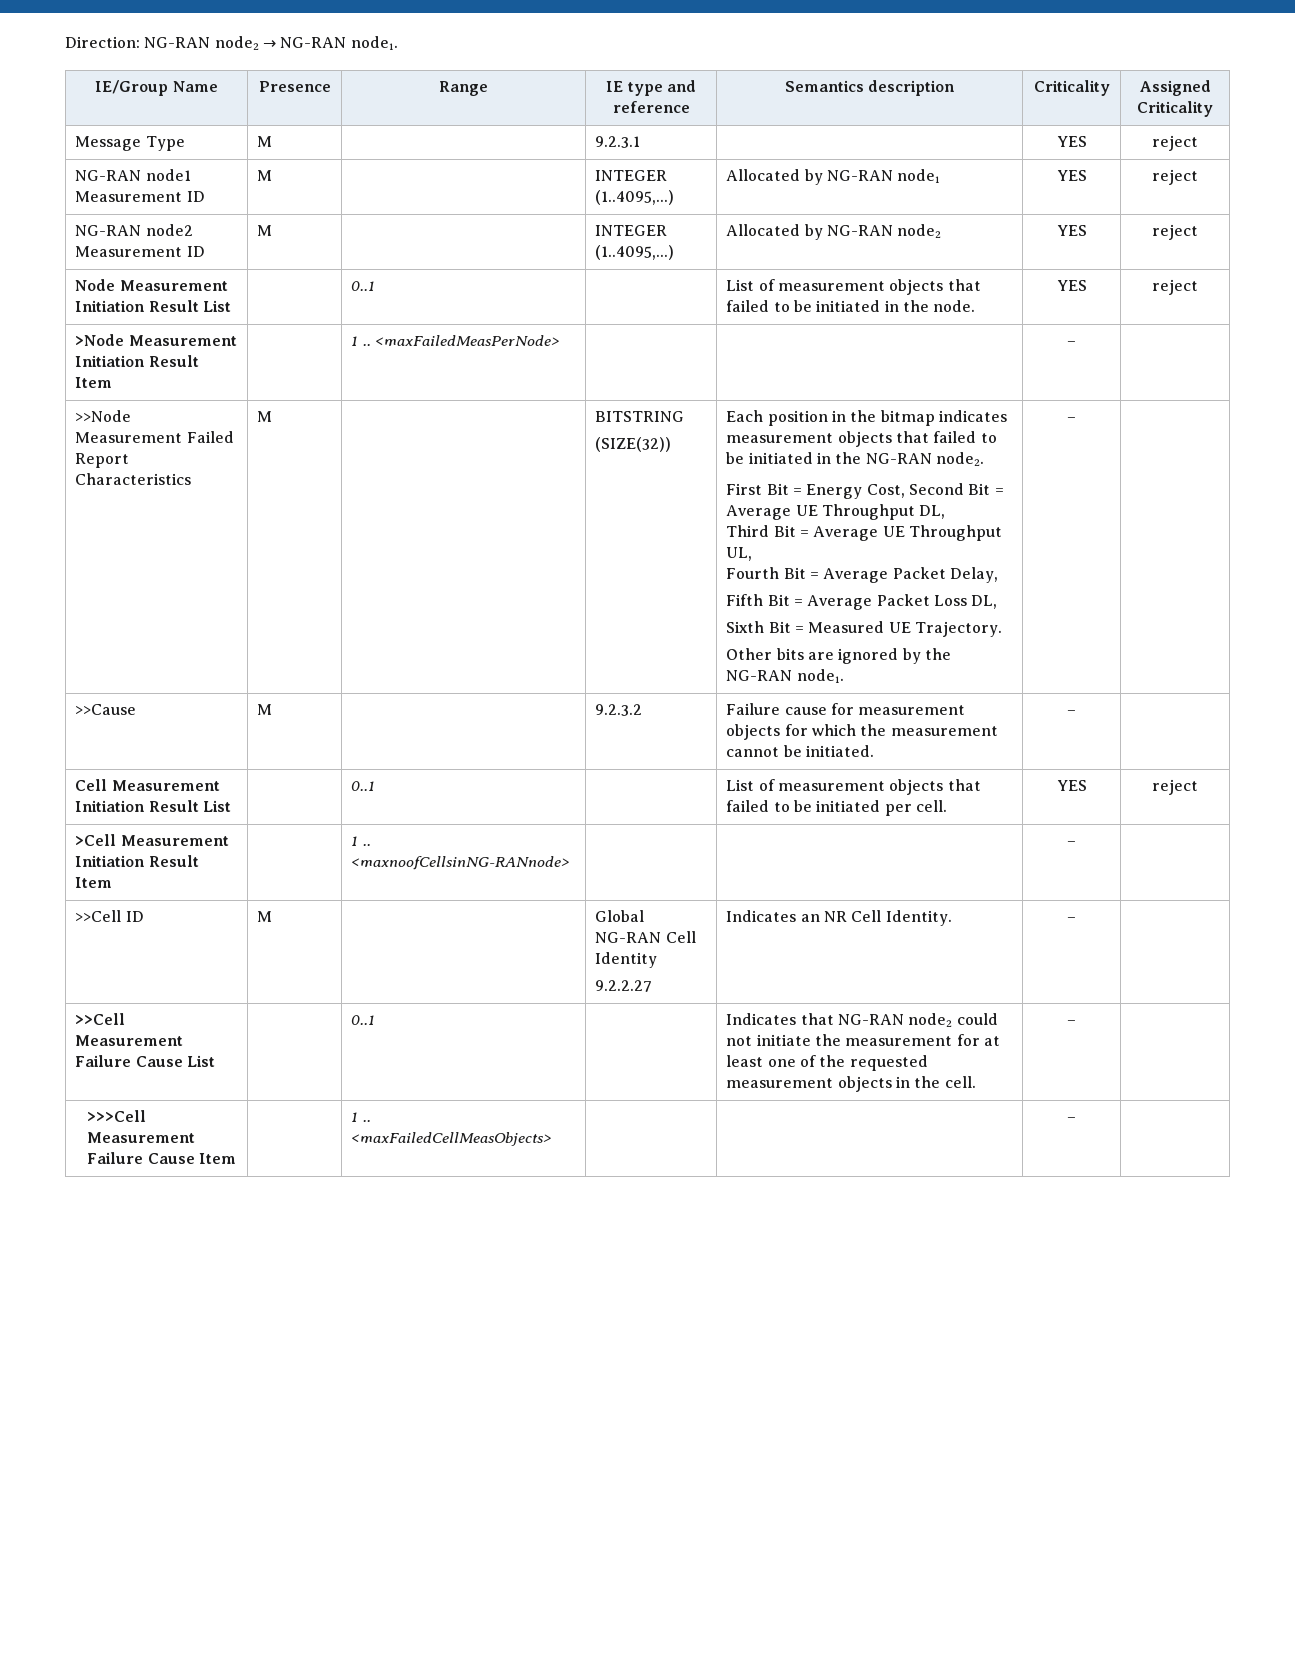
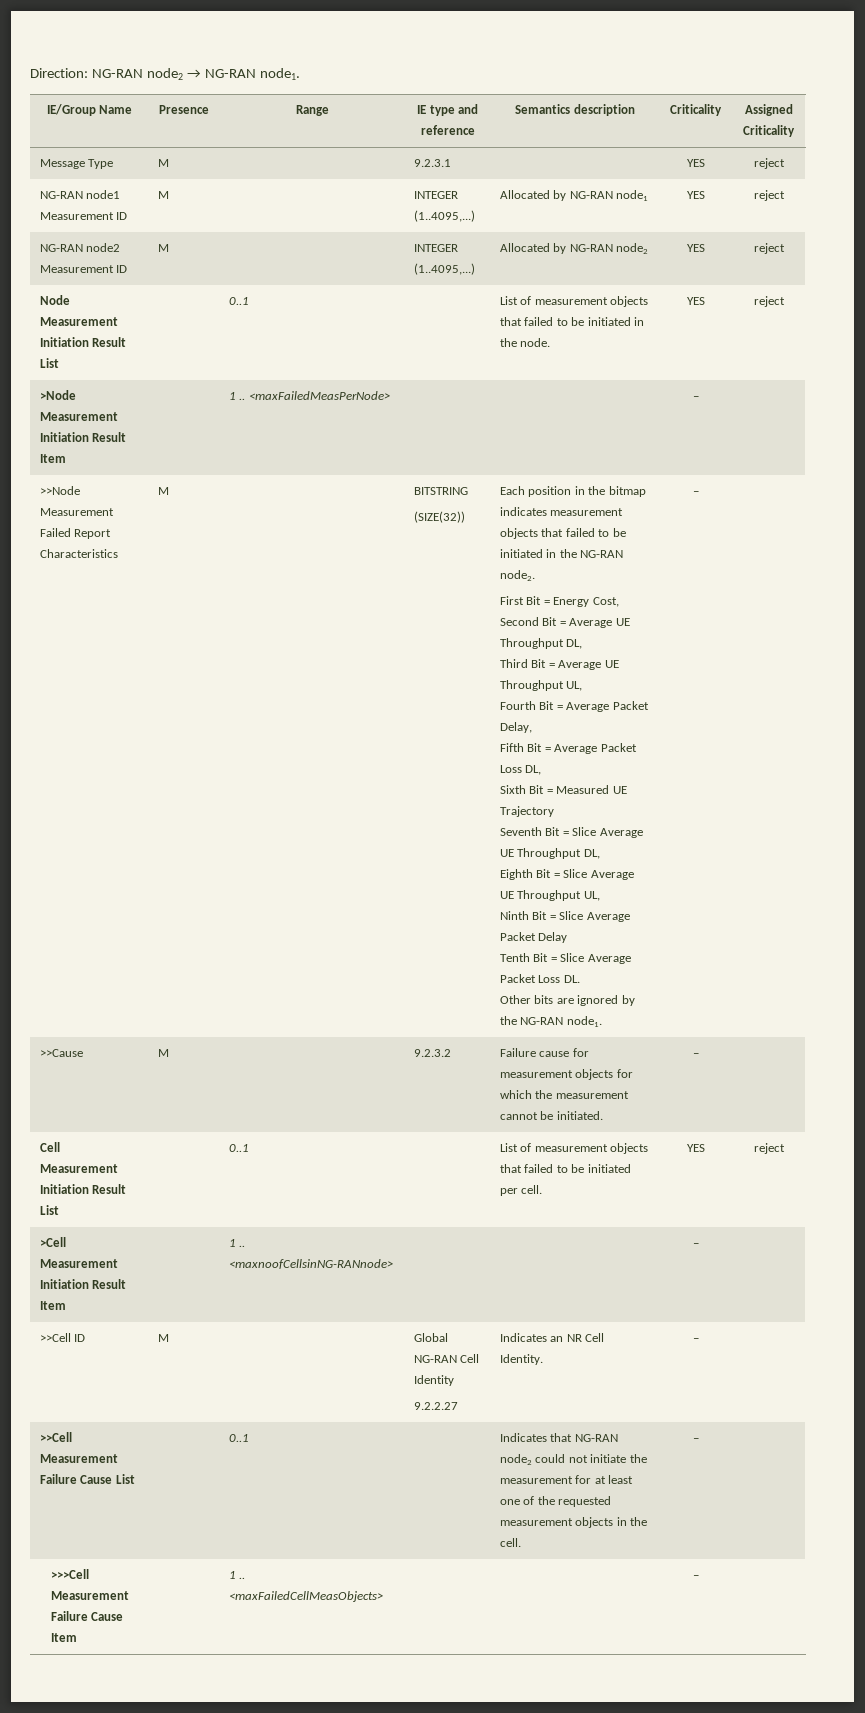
- Sixth Bit = Measured UE Trajectory.
+ Sixth Bit = Measured UE Trajectory
+ Seventh Bit = Slice Average UE Throughput DL,
+ Eighth Bit = Slice Average UE Throughput UL,
+ Ninth Bit = Slice Average Packet Delay
+ Tenth Bit = Slice Average Packet Loss DL.

